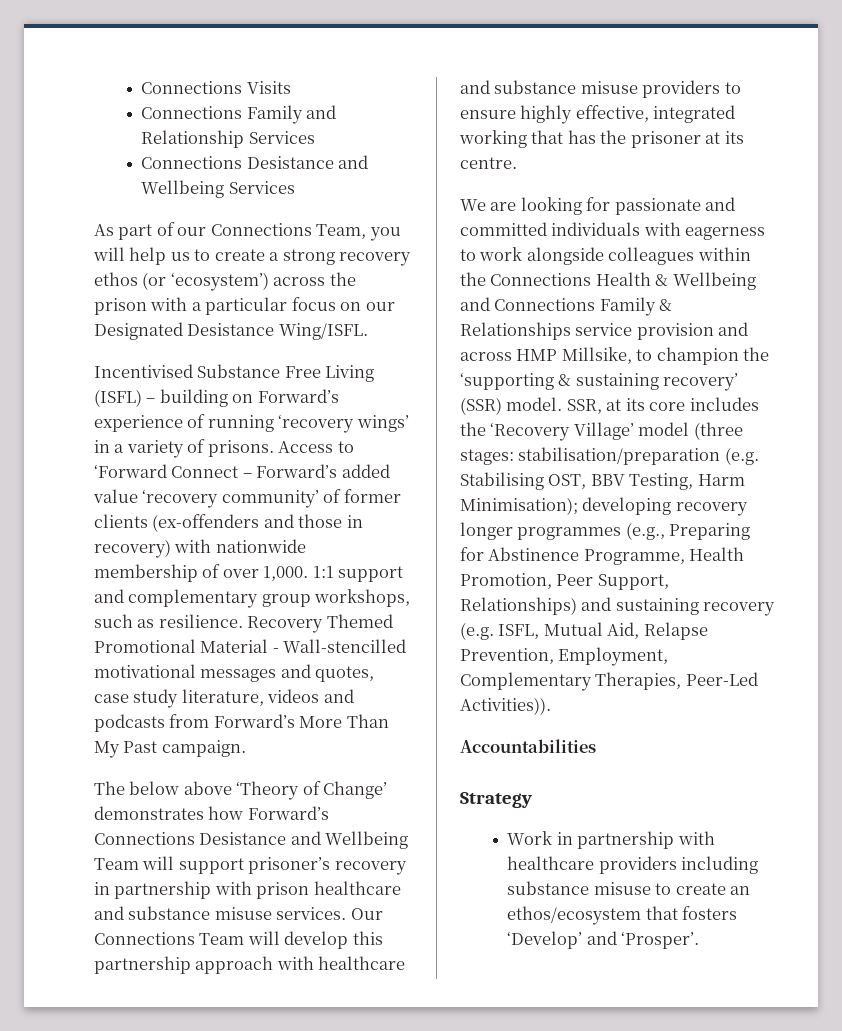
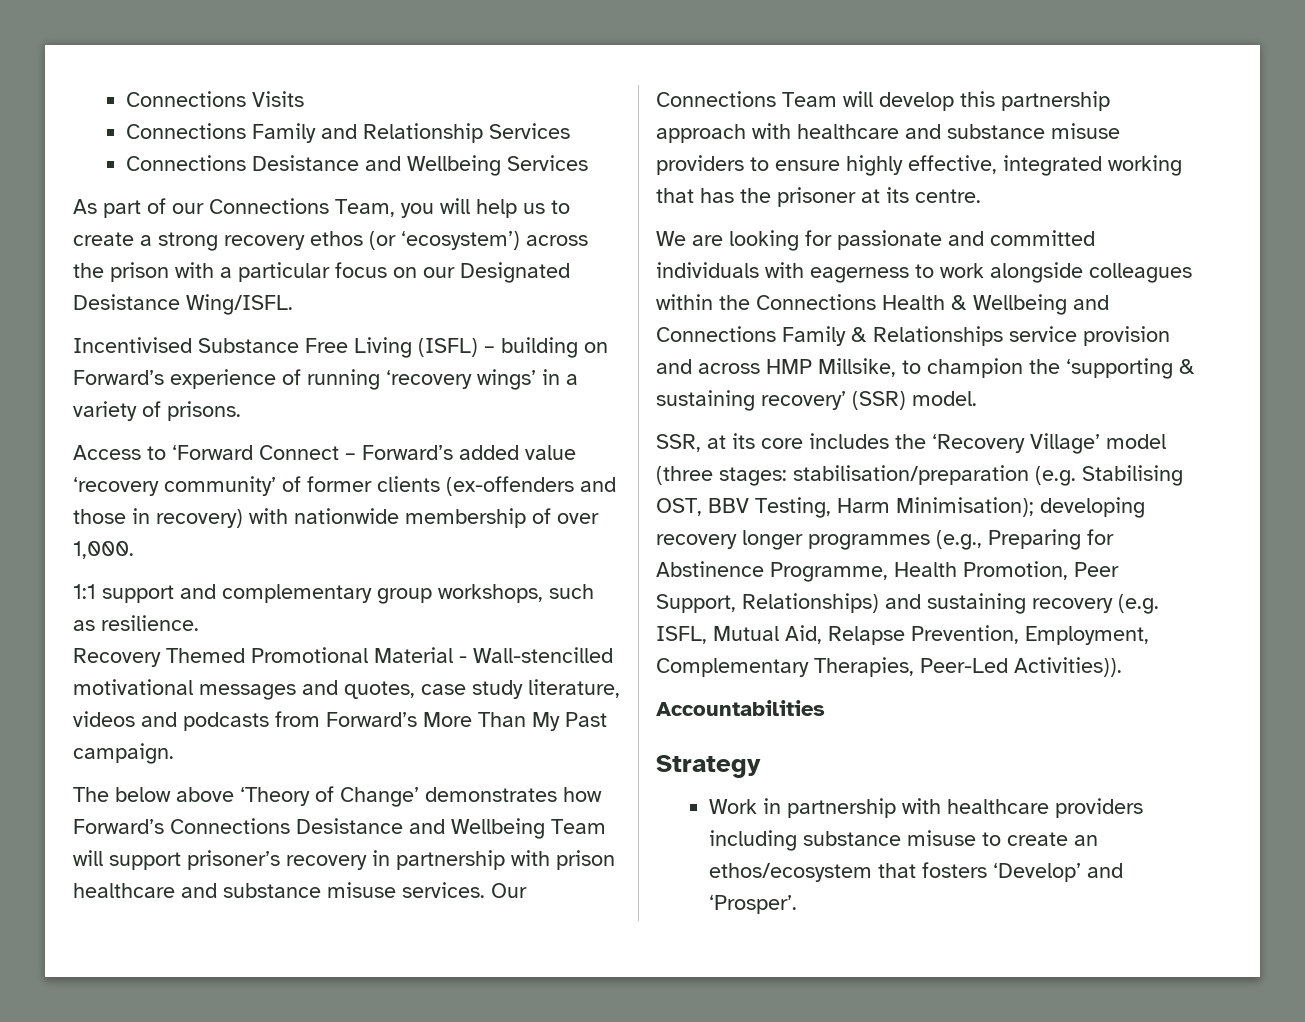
- Incentivised Substance Free Living (ISFL) – building on Forward’s experience of running ‘recovery wings’ in a variety of prisons. Access to ‘Forward Connect – Forward’s added value ‘recovery community’ of former clients (ex-offenders and those in recovery) with nationwide membership of over 1,000. 1:1 support and complementary group workshops, such as resilience. Recovery Themed Promotional Material - Wall-stencilled motivational messages and quotes, case study literature, videos and podcasts from Forward’s More Than My Past campaign.
+ Incentivised Substance Free Living (ISFL) – building on Forward’s experience of running ‘recovery wings’ in a variety of prisons.
+ Access to ‘Forward Connect – Forward’s added value ‘recovery community’ of former clients (ex-offenders and those in recovery) with nationwide membership of over 1,000.
+ 1:1 support and complementary group workshops, such as resilience.
+ Recovery Themed Promotional Material - Wall-stencilled motivational messages and quotes, case study literature, videos and podcasts from Forward’s More Than My Past campaign.
- We are looking for passionate and committed individuals with eagerness to work alongside colleagues within the Connections Health & Wellbeing and Connections Family & Relationships service provision and across HMP Millsike, to champion the ‘supporting & sustaining recovery’ (SSR) model. SSR, at its core includes the ‘Recovery Village’ model (three stages:
+ We are looking for passionate and committed individuals with eagerness to work alongside colleagues within the Connections Health & Wellbeing and Connections Family & Relationships service provision and across HMP Millsike, to champion the ‘supporting & sustaining recovery’ (SSR) model.
+ SSR, at its core includes the ‘Recovery Village’ model (three stages:

